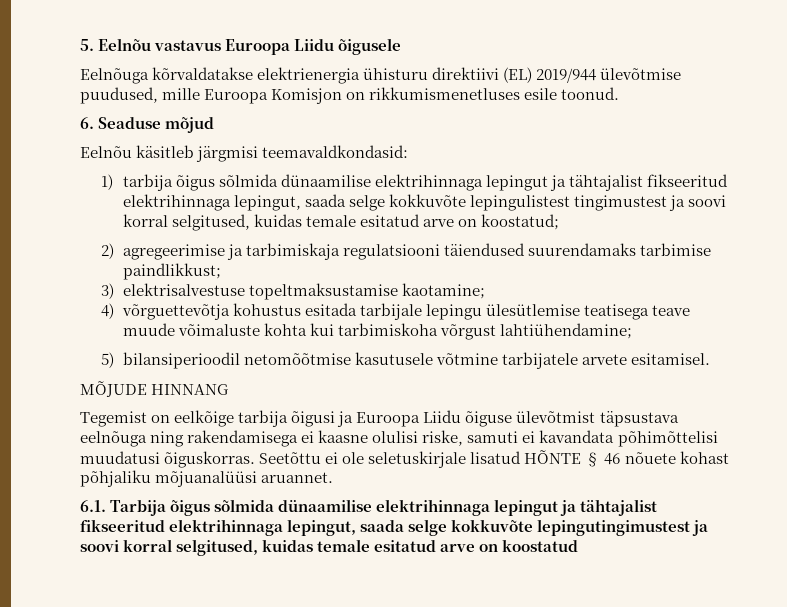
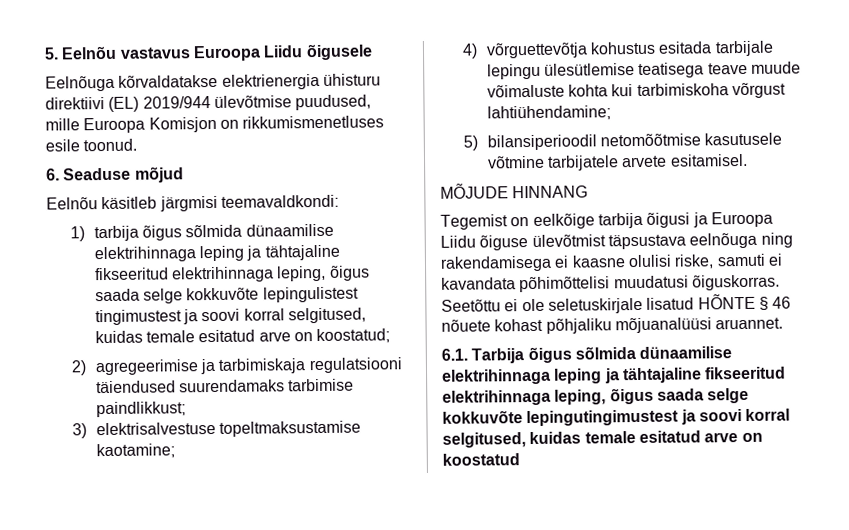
- Eelnõu käsitleb järgmisi teemavaldkondasid:
+ Eelnõu käsitleb järgmisi teemavaldkondi:
- 1) tarbija õigus sõlmida dünaamilise elektrihinnaga lepingut ja tähtajalist fikseeritud elektrihinnaga lepingut, saada selge kokkuvõte lepingulistest tingimustest ja soovi korral selgitused, kuidas temale esitatud arve on koostatud;
+ 1) tarbija õigus sõlmida dünaamilise elektrihinnaga leping ja tähtajaline fikseeritud elektrihinnaga leping, õigus saada selge kokkuvõte lepingulistest tingimustest ja soovi korral selgitused, kuidas temale esitatud arve on koostatud;
- 6.1. Tarbija õigus sõlmida dünaamilise elektrihinnaga lepingut ja tähtajalist fikseeritud elektrihinnaga lepingut, saada selge kokkuvõte lepingutingimustest ja soovi korral selgitused, kuidas temale esitatud arve on koostatud
+ 6.1. Tarbija õigus sõlmida dünaamilise elektrihinnaga leping ja tähtajaline fikseeritud elektrihinnaga leping, õigus saada selge kokkuvõte lepingutingimustest ja soovi korral selgitused, kuidas temale esitatud arve on koostatud

